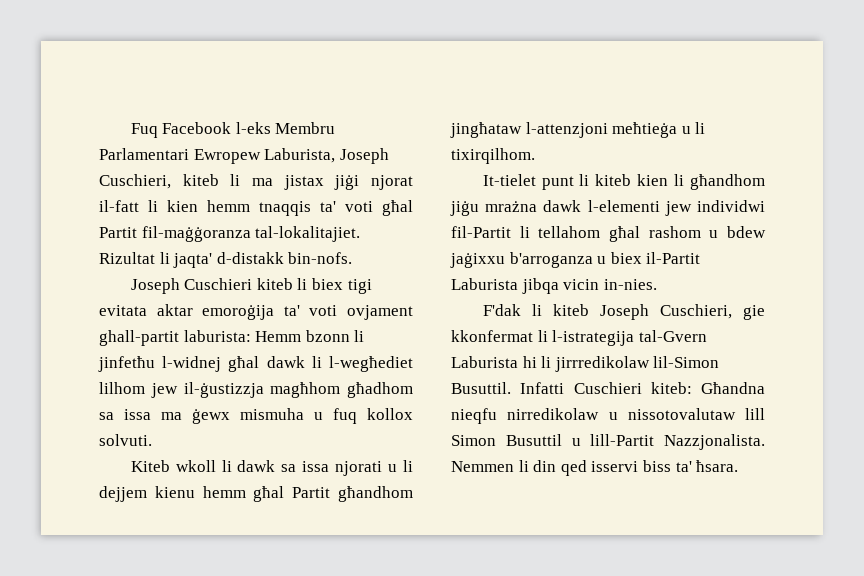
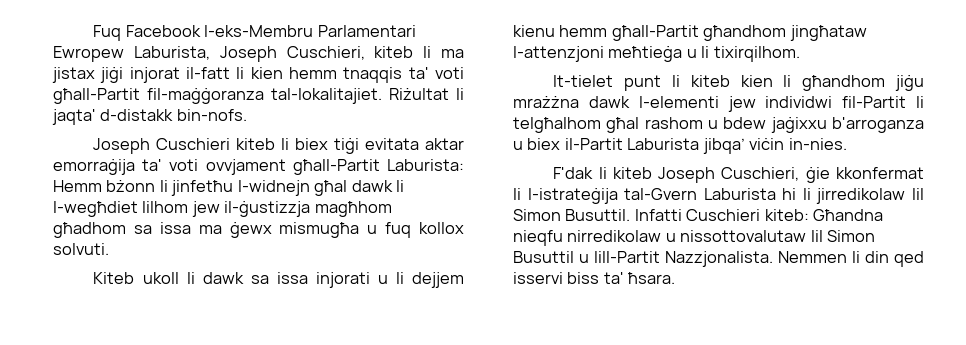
- Fuq Facebook l-eks Membru Parlamentari Ewropew Laburista, Joseph Cuschieri, kiteb li ma jistax jiġi njorat il-fatt li kien hemm tnaqqis ta' voti għal Partit fil-maġġoranza tal-lokalitajiet.
+ Fuq Facebook l-eks-Membru Parlamentari Ewropew Laburista, Joseph Cuschieri, kiteb li ma jistax jiġi injorat il-fatt li kien hemm tnaqqis ta' voti għall-Partit fil-maġġoranza tal-lokalitajiet.
- Rizultat li jaqta' d-distakk bin-nofs.
+ Riżultat li jaqta' d-distakk bin-nofs.
- Joseph Cuschieri kiteb li biex tigi evitata aktar emoroġija ta' voti ovjament ghall-partit laburista: Hemm bzonn li jinfetħu l-widnej għal dawk li l-wegħediet lilhom jew il-ġustizzja magħhom għadhom sa issa ma ġewx mismuha u fuq kollox solvuti.
+ Joseph Cuschieri kiteb li biex tiġi evitata aktar emorraġija ta' voti ovvjament għall-Partit Laburista: Hemm bżonn li jinfetħu l-widnejn għal dawk li l-wegħdiet lilhom jew il-ġustizzja magħhom għadhom sa issa ma ġewx mismugħa u fuq kollox solvuti.
- Kiteb wkoll li dawk sa issa njorati u li dejjem kienu hemm għal Partit għandhom jingħataw l-attenzjoni meħtieġa u li tixirqilhom.
+ Kiteb ukoll li dawk sa issa injorati u li dejjem kienu hemm għall-Partit għandhom jingħataw l-attenzjoni meħtieġa u li tixirqilhom.
- It-tielet punt li kiteb kien li għandhom jiġu mrażna dawk l-elementi jew individwi fil-Partit li tellahom għal rashom u bdew jaġixxu b'arroganza u biex il-Partit Laburista jibqa vicin in-nies.
+ It-tielet punt li kiteb kien li għandhom jiġu mrażżna dawk l-elementi jew individwi fil-Partit li telgħalhom għal rashom u bdew jaġixxu b'arroganza u biex il-Partit Laburista jibqa’ viċin in-nies.
- F'dak li kiteb Joseph Cuschieri, gie kkonfermat li l-istrategija tal-Gvern Laburista hi li jirrredikolaw lil-Simon Busuttil.
+ F'dak li kiteb Joseph Cuschieri, ġie kkonfermat li l-istrateġija tal-Gvern Laburista hi li jirredikolaw lil Simon Busuttil.
- Infatti Cuschieri kiteb: Għandna nieqfu nirredikolaw u nissotovalutaw lill Simon Busuttil u lill-Partit Nazzjonalista.
+ Infatti Cuschieri kiteb: Għandna nieqfu nirredikolaw u nissottovalutaw lil Simon Busuttil u lill-Partit Nazzjonalista.

